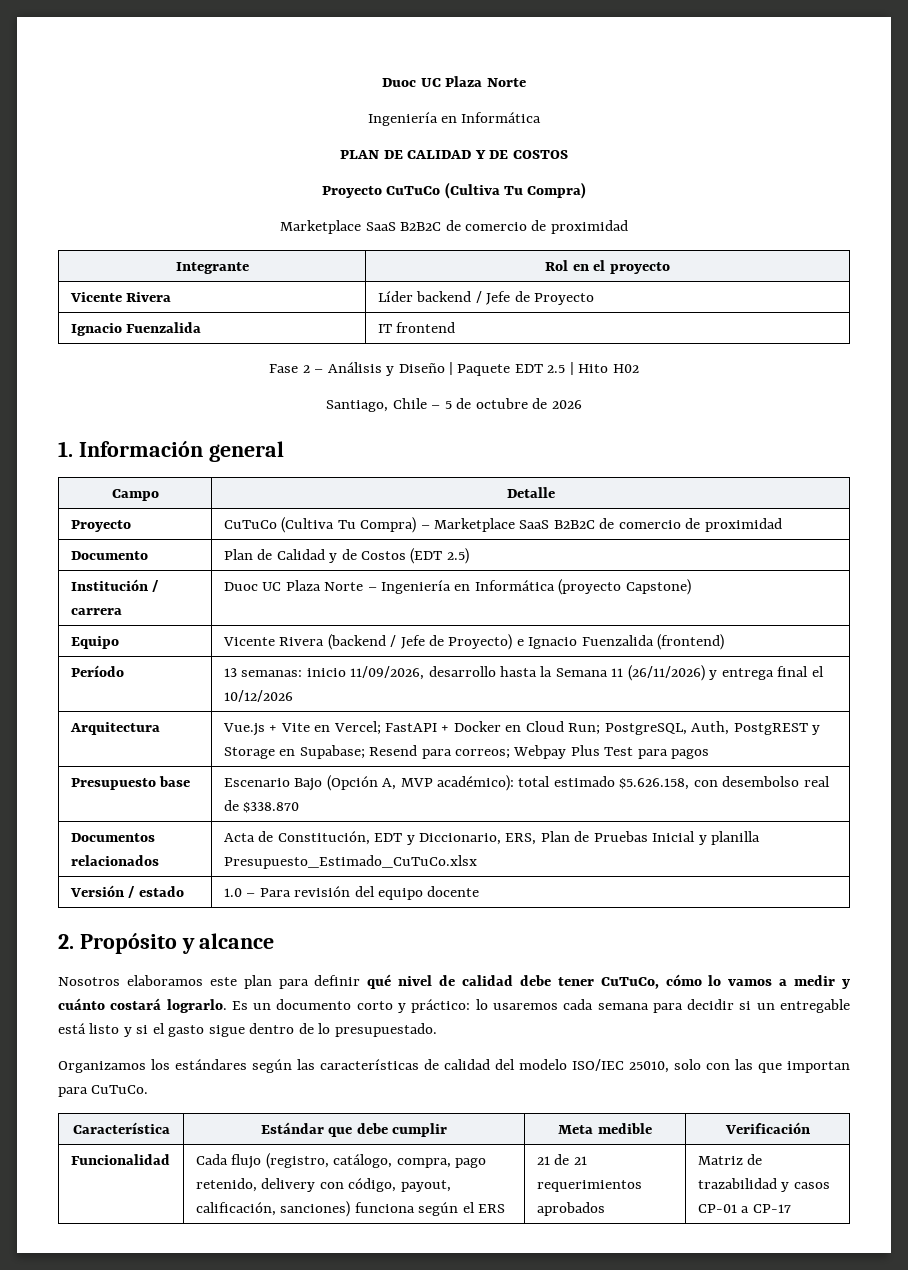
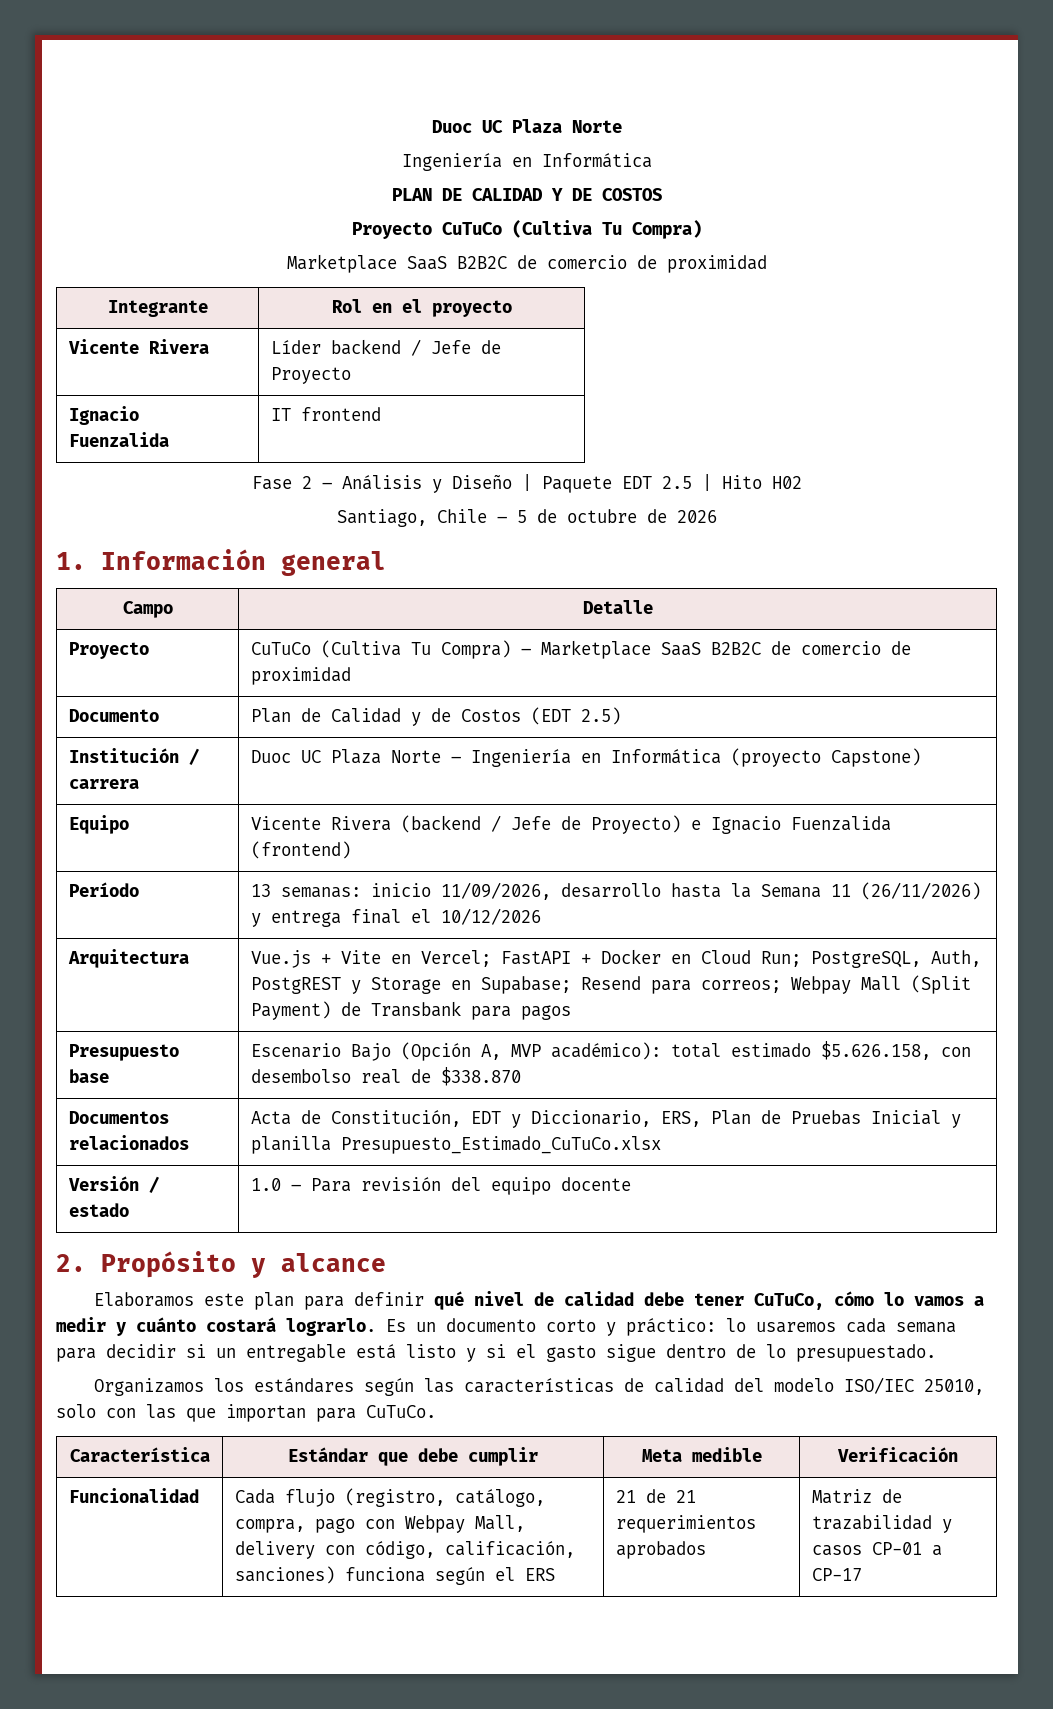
- Arquitectura | Vue.js + Vite en Vercel; FastAPI + Docker en Cloud Run; PostgreSQL, Auth, PostgREST y Storage en Supabase; Resend para correos; Webpay Plus Test para pagos
+ Arquitectura | Vue.js + Vite en Vercel; FastAPI + Docker en Cloud Run; PostgreSQL, Auth, PostgREST y Storage en Supabase; Resend para correos; Webpay Mall (Split Payment) de Transbank para pagos
- Nosotros elaboramos este plan para definir qué nivel de calidad debe tener CuTuCo, cómo lo vamos a medir y cuánto costará lograrlo.
+ Elaboramos este plan para definir qué nivel de calidad debe tener CuTuCo, cómo lo vamos a medir y cuánto costará lograrlo.
- Funcionalidad | Cada flujo (registro, catálogo, compra, pago retenido, delivery con código, payout, calificación, sanciones) funciona según el ERS | 21 de 21 requerimientos aprobados | Matriz de trazabilidad y casos CP-01 a CP-17
+ Funcionalidad | Cada flujo (registro, catálogo, compra, pago con Webpay Mall, delivery con código, calificación, sanciones) funciona según el ERS | 21 de 21 requerimientos aprobados | Matriz de trazabilidad y casos CP-01 a CP-17

